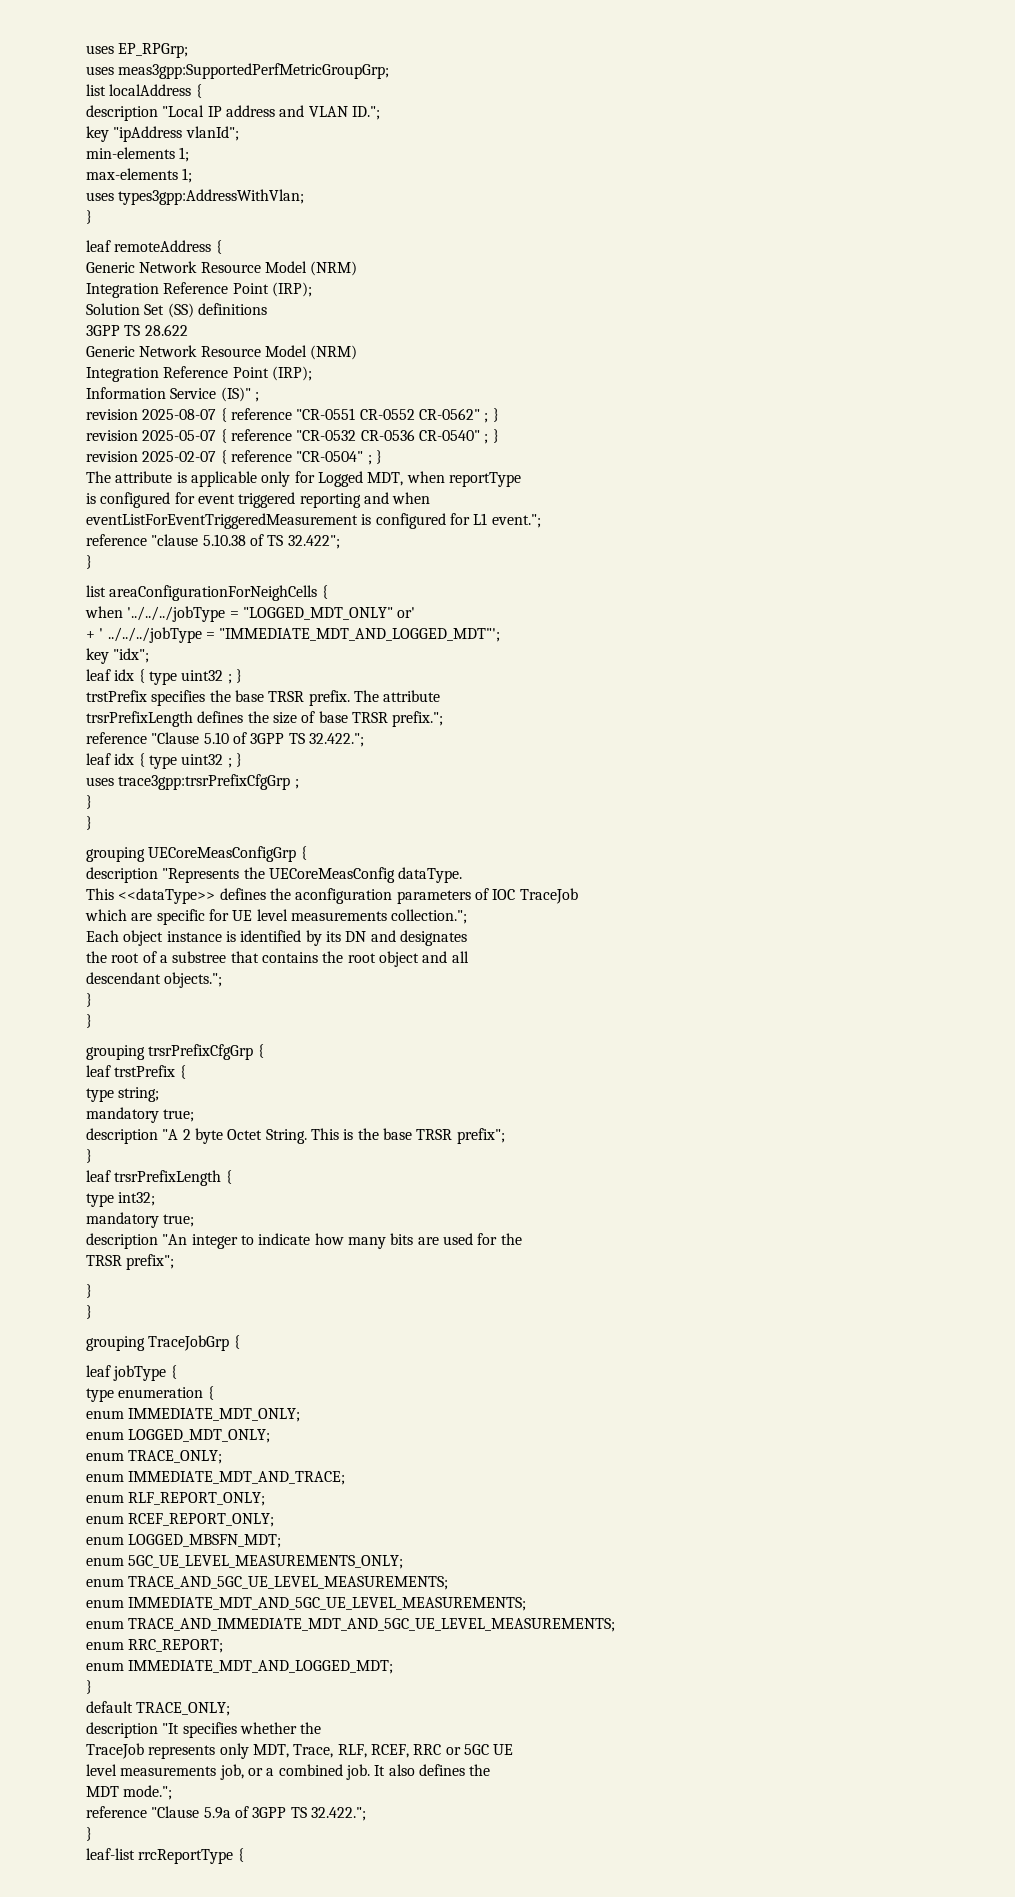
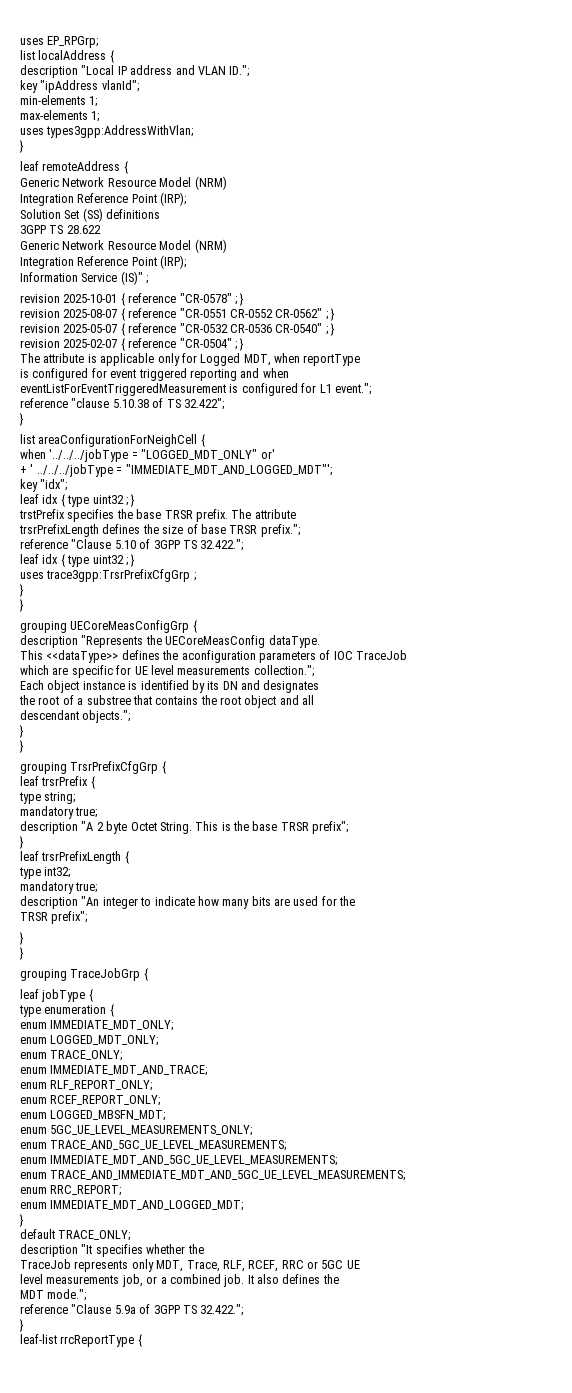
- uses meas3gpp:SupportedPerfMetricGroupGrp;
+ revision 2025-10-01 { reference "CR-0578" ; }
- list areaConfigurationForNeighCells {
+ list areaConfigurationForNeighCell {
- uses trace3gpp:trsrPrefixCfgGrp ;
+ uses trace3gpp:TrsrPrefixCfgGrp ;
- grouping trsrPrefixCfgGrp {
- leaf trstPrefix {
+ grouping TrsrPrefixCfgGrp {
+ leaf trsrPrefix {

